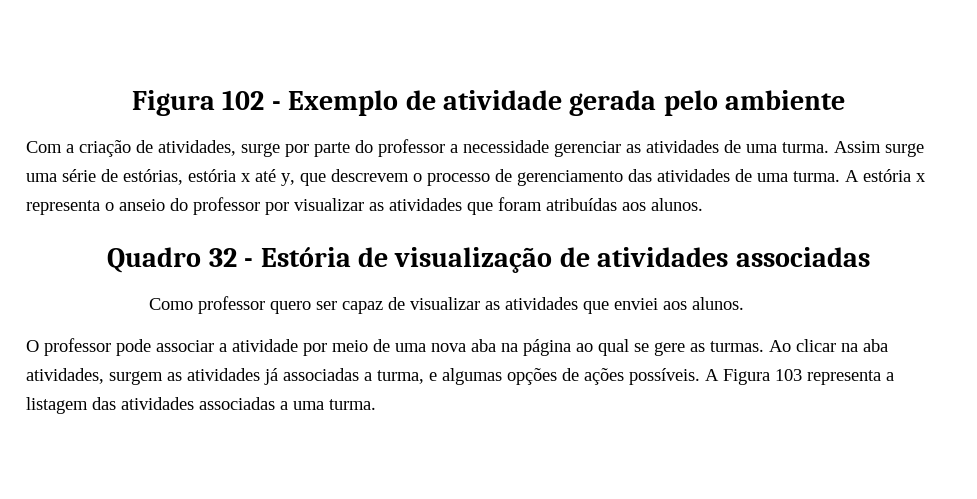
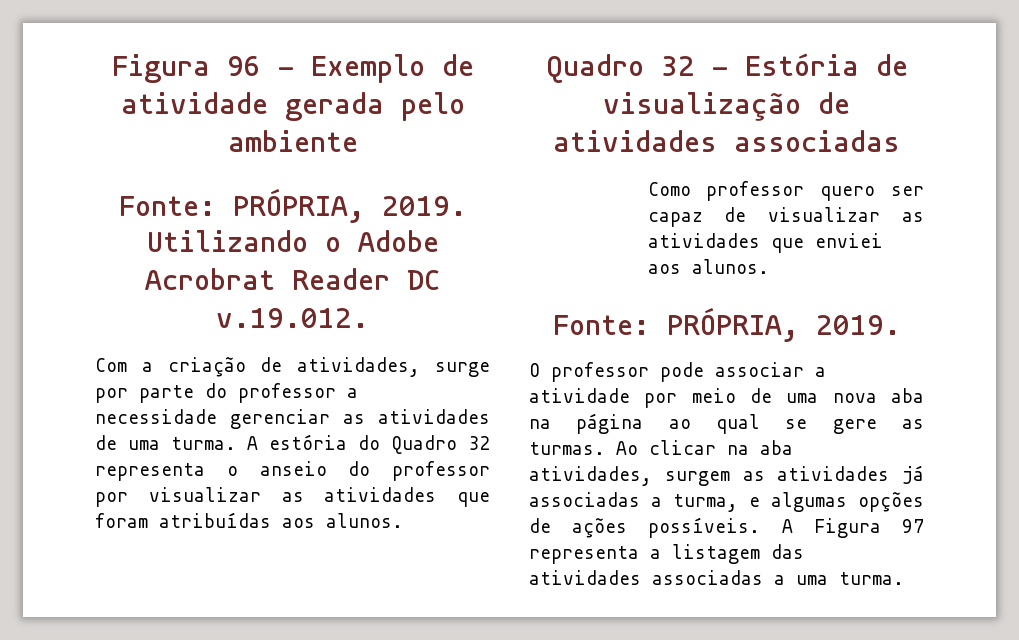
- Figura 102 - Exemplo de atividade gerada pelo ambiente
+ Figura 96 - Exemplo de atividade gerada pelo ambiente
+ Fonte: PRÓPRIA, 2019. Utilizando o Adobe Acrobrat Reader DC v.19.012.
- Assim surge uma série de estórias, estória x até y, que descrevem o processo de gerenciamento das atividades de uma turma. A estória x representa o anseio do professor por visualizar as atividades que foram atribuídas aos alunos.
+ A estória do Quadro 32 representa o anseio do professor por visualizar as atividades que foram atribuídas aos alunos.
  Como professor quero ser capaz de visualizar as atividades que enviei aos alunos.
+ Fonte: PRÓPRIA, 2019.
- A Figura 103 representa a listagem das atividades associadas a uma turma.
+ A Figura 97 representa a listagem das atividades associadas a uma turma.

